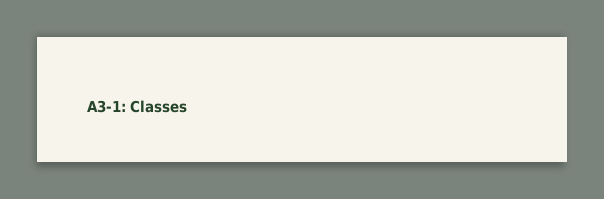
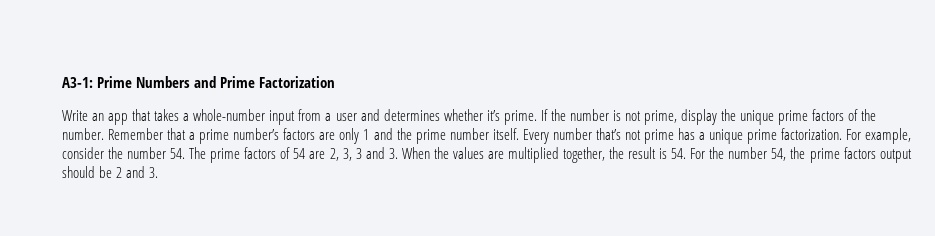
- A3-1: Classes
+ A3-1: Prime Numbers and Prime Factorization
+ Write an app that takes a whole-number input from a user and determines whether it’s prime. If the number is not prime, display the unique prime factors of the number. Remember that a prime number’s factors are only 1 and the prime number itself. Every number that’s not prime has a unique prime factorization. For example, consider the number 54. The prime factors of 54 are 2, 3, 3 and 3. When the values are multiplied together, the result is 54. For the number 54, the prime factors output should be 2 and 3.

